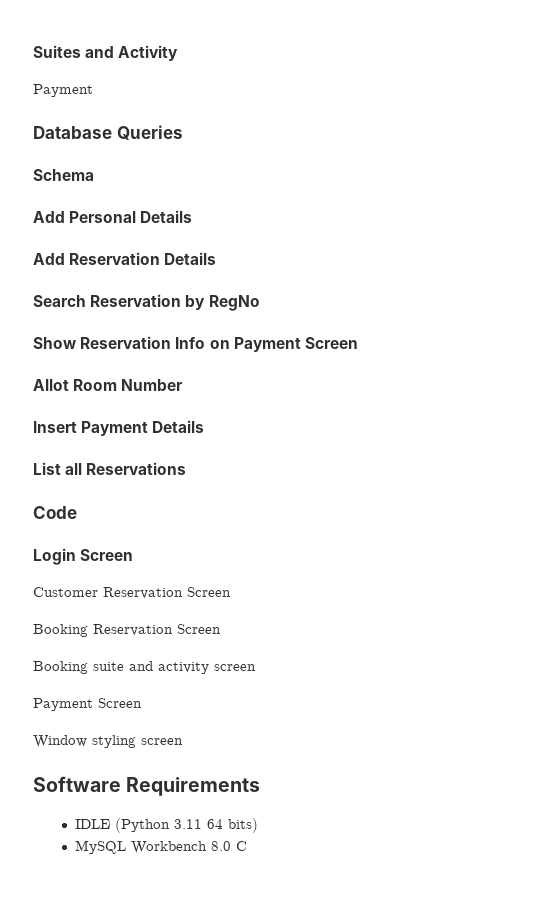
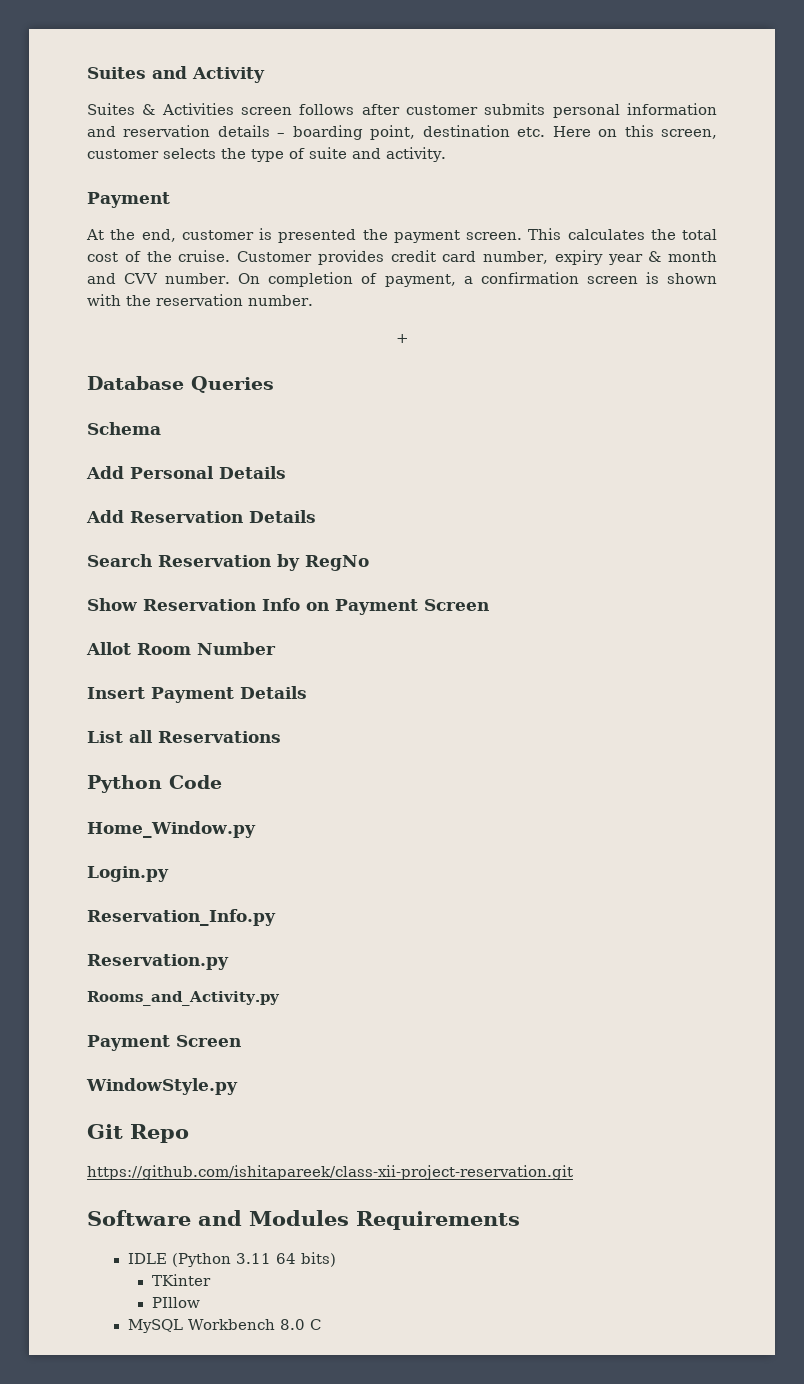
  Suites and Activity
+ Suites & Activities screen follows after customer submits personal information and reservation details – boarding point, destination etc. Here on this screen, customer selects the type of suite and activity.
  Payment
+ At the end, customer is presented the payment screen. This calculates the total cost of the cruise. Customer provides credit card number, expiry year & month and CVV number. On completion of payment, a confirmation screen is shown with the reservation number.
+ +
- Code
+ Python Code
- Login Screen
- Customer Reservation Screen
- Booking Reservation Screen
- Booking suite and activity screen
+ Home_Window.py
+ Login.py
+ Reservation_Info.py
+ Reservation.py
+ Rooms_and_Activity.py
  Payment Screen
- Window styling screen
+ WindowStyle.py
+ Git Repo
+ https://github.com/ishitapareek/class-xii-project-reservation.git
- Software Requirements
+ Software and Modules Requirements
+ TKinter
+ PIllow

